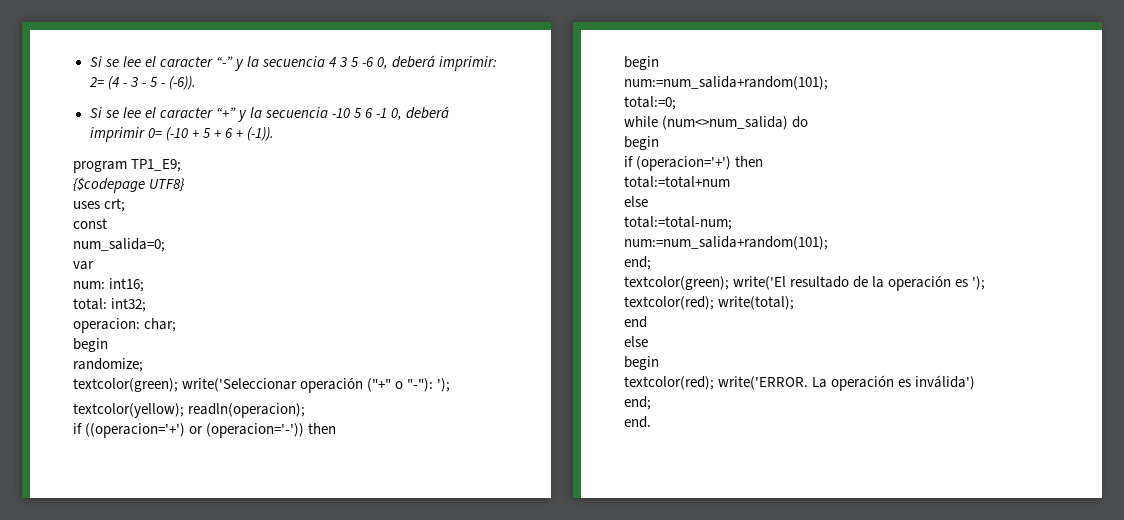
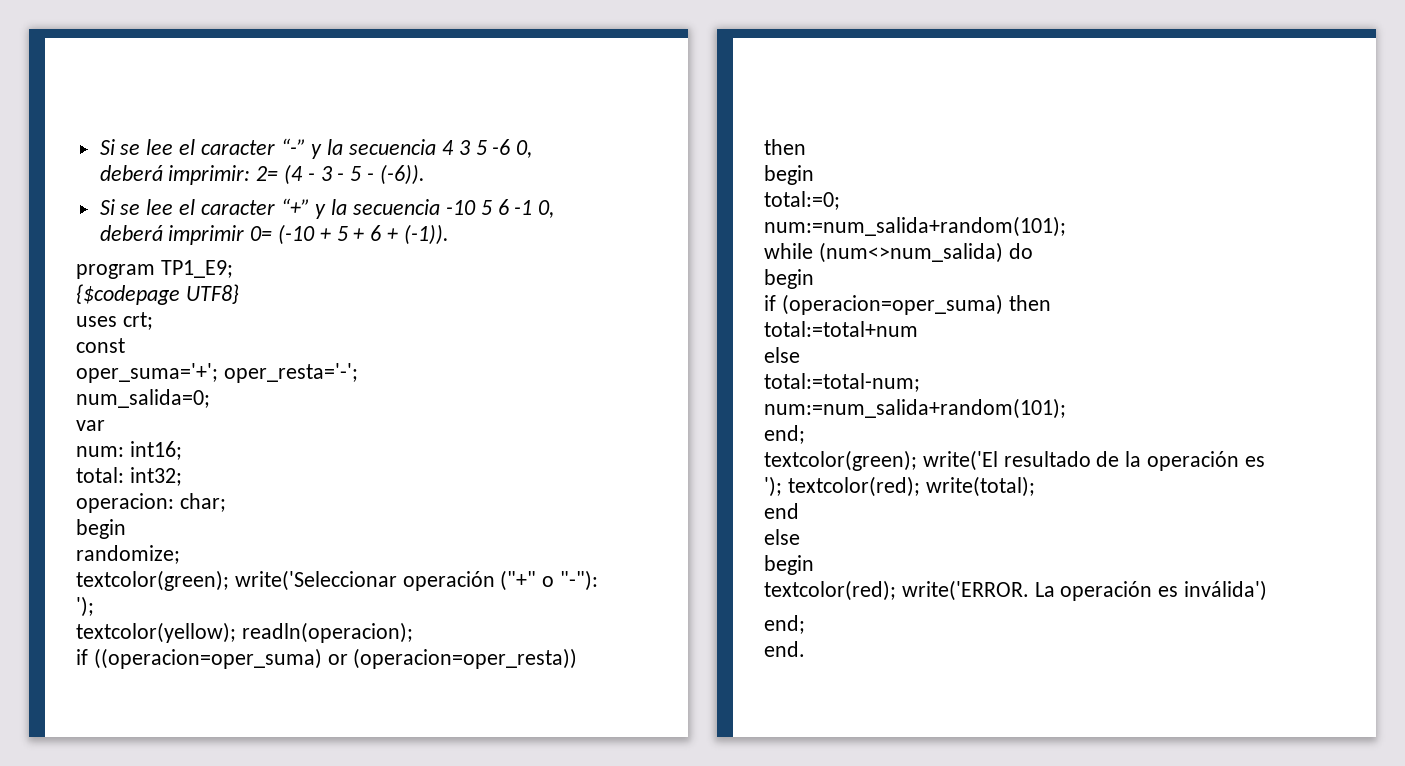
+ oper_suma='+'; oper_resta='-';
- if ((operacion='+') or (operacion='-')) then
+ if ((operacion=oper_suma) or (operacion=oper_resta)) then
  begin
+ total:=0;
  num:=num_salida+random(101);
- total:=0;
- if (operacion='+') then
+ if (operacion=oper_suma) then

